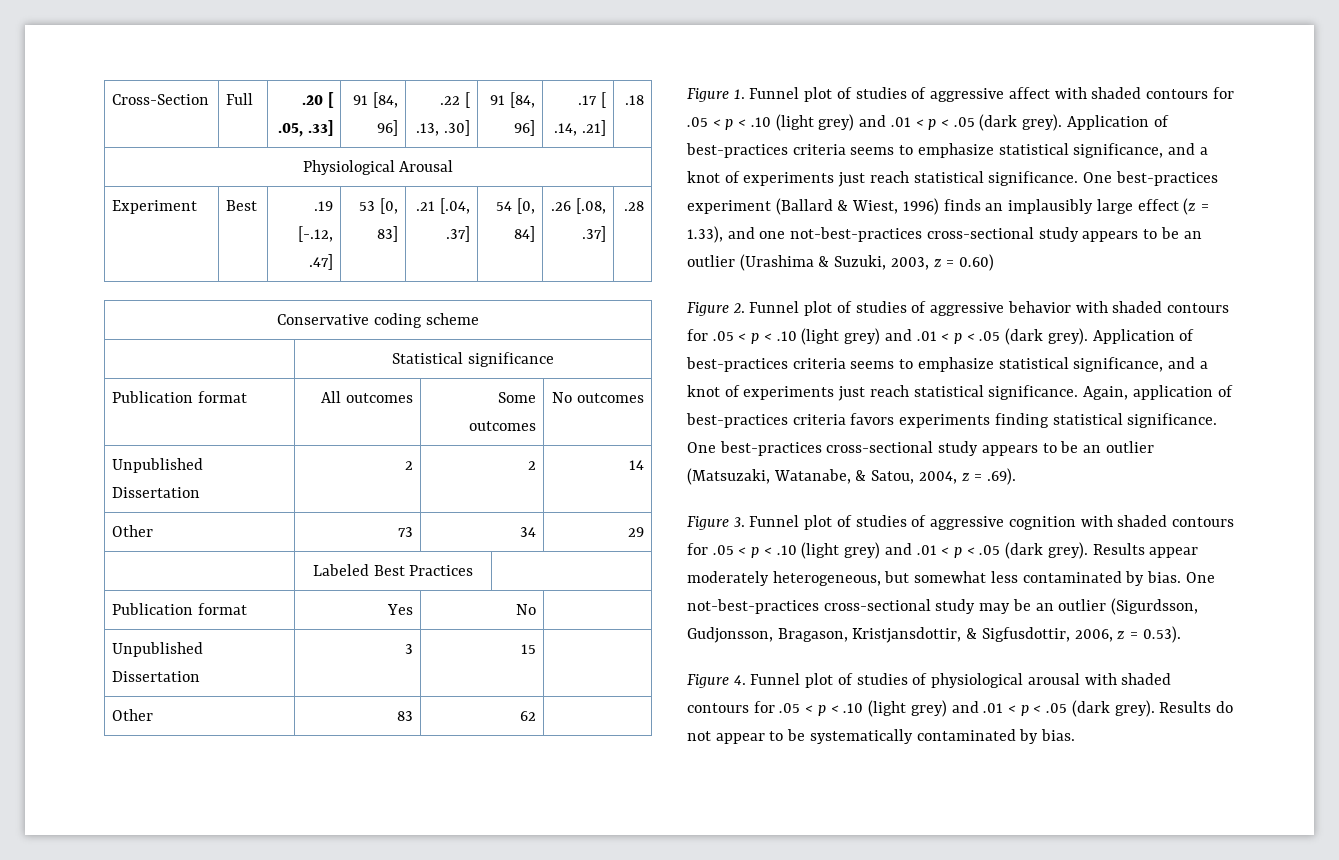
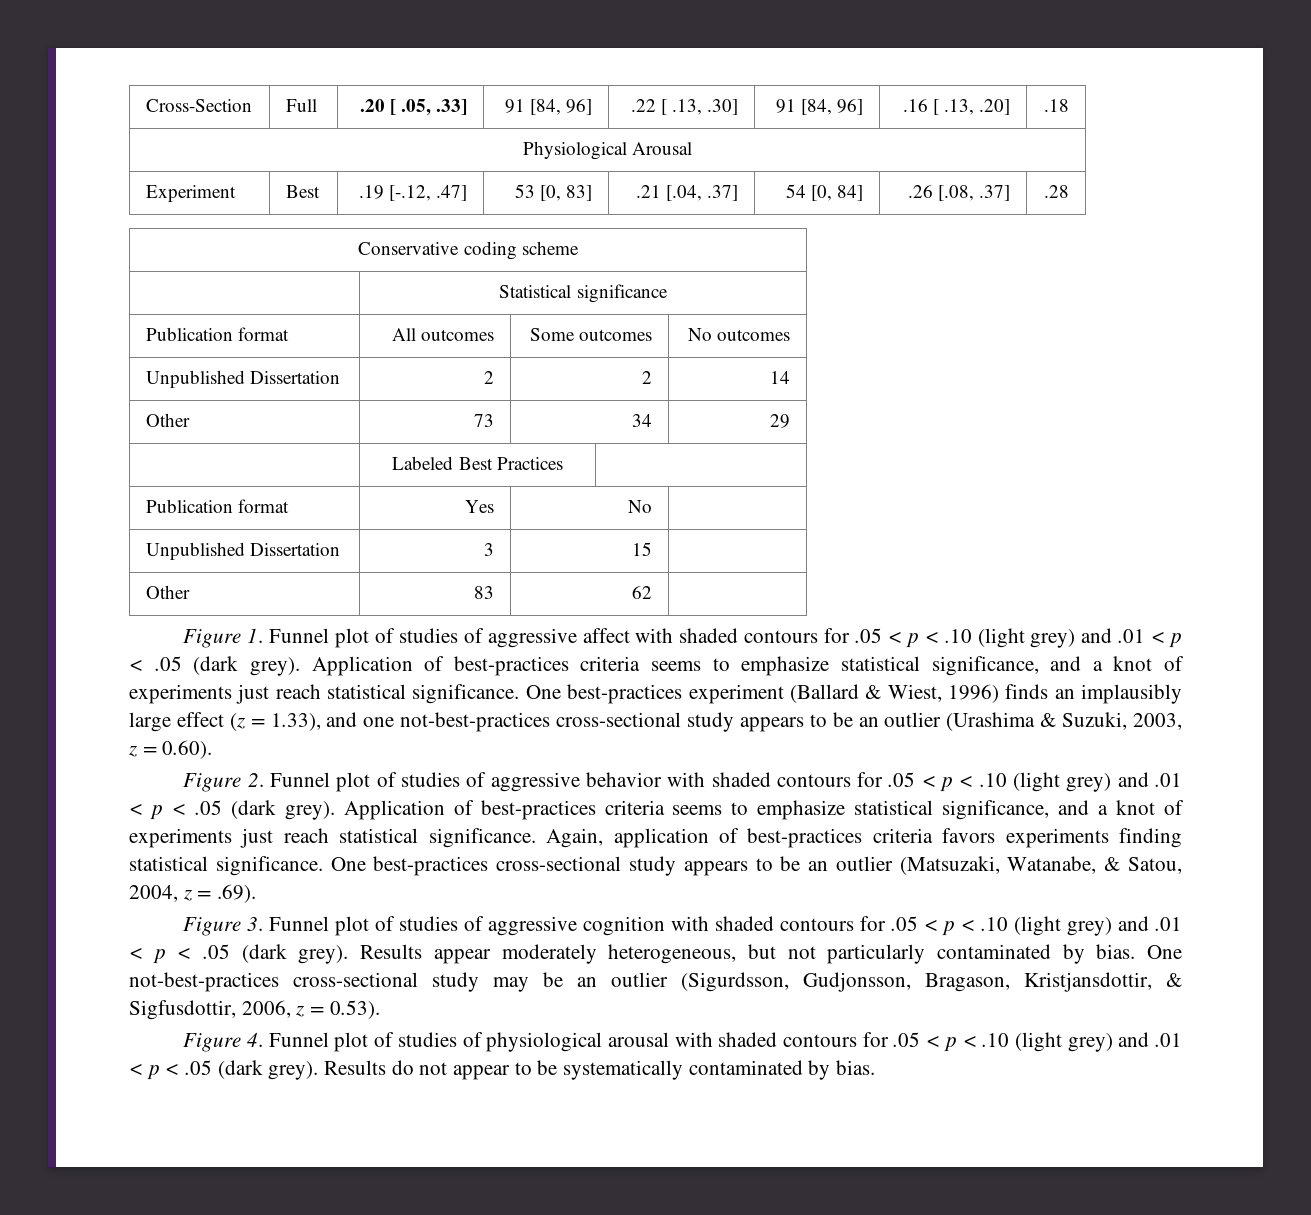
- Cross-Section | Full | .20 [ .05, .33] | 91 [84, 96] | .22 [ .13, .30] | 91 [84, 96] | .17 [ .14, .21] | .18
+ Cross-Section | Full | .20 [ .05, .33] | 91 [84, 96] | .22 [ .13, .30] | 91 [84, 96] | .16 [ .13, .20] | .18
- One best-practices experiment (Ballard & Wiest, 1996) finds an implausibly large effect (z = 1.33), and one not-best-practices cross-sectional study appears to be an outlier (Urashima & Suzuki, 2003, z = 0.60)
+ One best-practices experiment (Ballard & Wiest, 1996) finds an implausibly large effect (z = 1.33), and one not-best-practices cross-sectional study appears to be an outlier (Urashima & Suzuki, 2003, z = 0.60).
- Results appear moderately heterogeneous, but somewhat less contaminated by bias.
+ Results appear moderately heterogeneous, but not particularly contaminated by bias.

